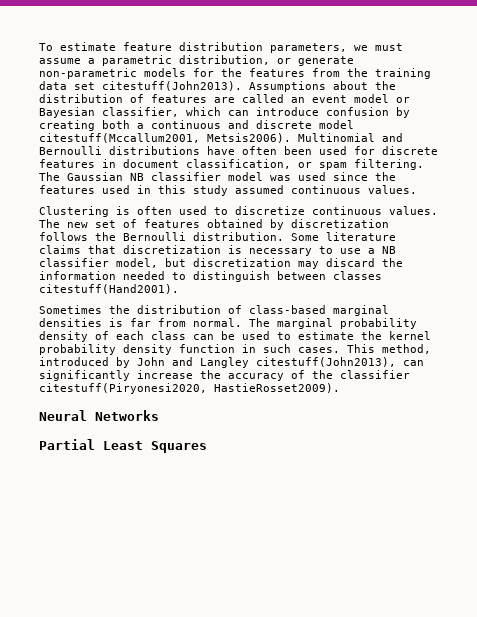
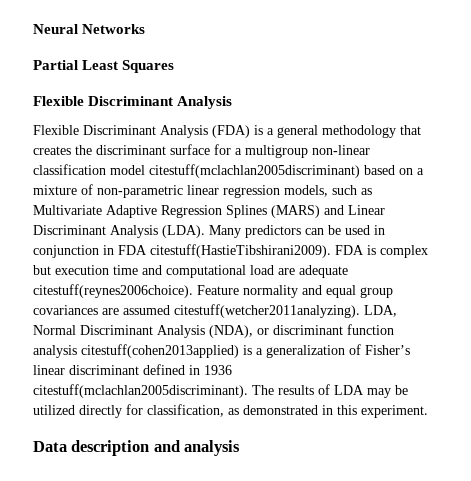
- To estimate feature distribution parameters, we must assume a parametric distribution, or generate non-parametric models for the features from the training data set citestuff(John2013). Assumptions about the distribution of features are called an event model or Bayesian classifier, which can introduce confusion by creating both a continuous and discrete model citestuff(Mccallum2001, Metsis2006). Multinomial and Bernoulli distributions have often been used for discrete features in document classification, or spam filtering. The Gaussian NB classifier model was used since the features used in this study assumed continuous values.
- Clustering is often used to discretize continuous values. The new set of features obtained by discretization follows the Bernoulli distribution. Some literature claims that discretization is necessary to use a NB classifier model, but discretization may discard the information needed to distinguish between classes citestuff(Hand2001).
- Sometimes the distribution of class-based marginal densities is far from normal. The marginal probability density of each class can be used to estimate the kernel probability density function in such cases. This method, introduced by John and Langley citestuff(John2013), can significantly increase the accuracy of the classifier citestuff(Piryonesi2020, HastieRosset2009).
  Partial Least Squares
+ Flexible Discriminant Analysis
+ Flexible Discriminant Analysis (FDA) is a general methodology that creates the discriminant surface for a multigroup non-linear classification model citestuff(mclachlan2005discriminant) based on a mixture of non-parametric linear regression models, such as Multivariate Adaptive Regression Splines (MARS) and Linear Discriminant Analysis (LDA). Many predictors can be used in conjunction in FDA citestuff(HastieTibshirani2009). FDA is complex but execution time and computational load are adequate citestuff(reynes2006choice). Feature normality and equal group covariances are assumed citestuff(wetcher2011analyzing). LDA, Normal Discriminant Analysis (NDA), or discriminant function analysis citestuff(cohen2013applied) is a generalization of Fisher’s linear discriminant defined in 1936 citestuff(mclachlan2005discriminant). The results of LDA may be utilized directly for classification, as demonstrated in this experiment.
+ Data description and analysis

